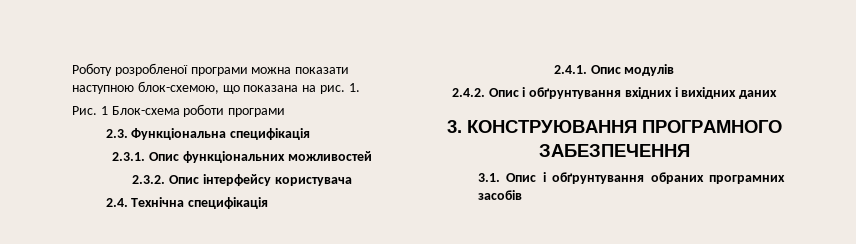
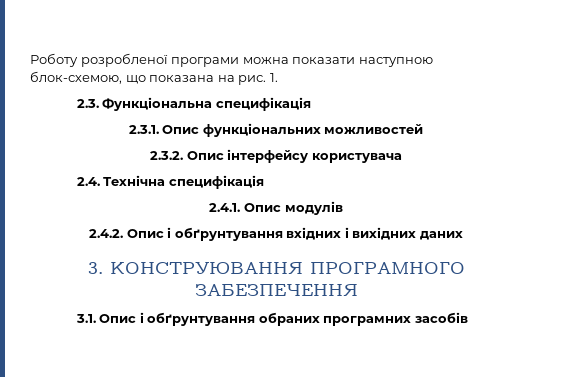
- Рис. 1 Блок-схема роботи програми

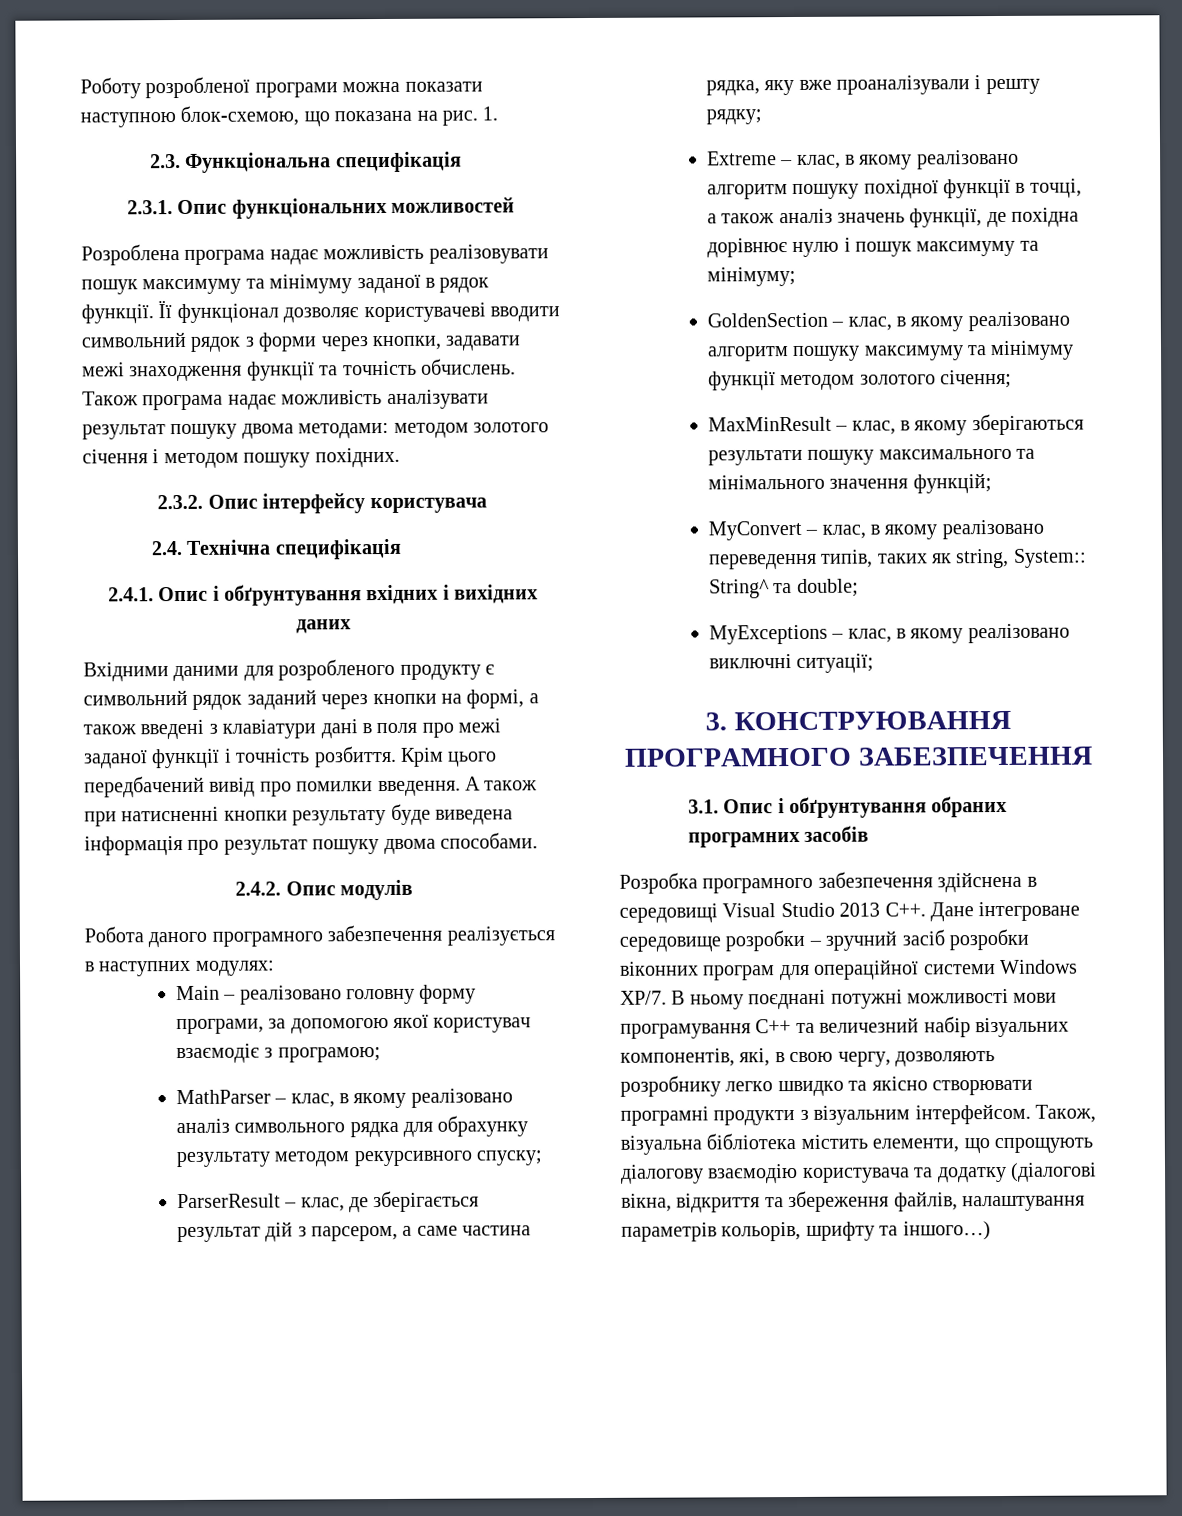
+ Розроблена програма надає можливість реалізовувати пошук максимуму та мінімуму заданої в рядок функції. Її функціонал дозволяє користувачеві вводити символьний рядок з форми через кнопки, задавати межі знаходження функції та точність обчислень. Також програма надає можливість аналізувати результат пошуку двома методами: методом золотого січення і методом пошуку похідних.
- 2.4.1. Опис модулів
- 2.4.2. Опис і обґрунтування вхідних і вихідних даних
+ 2.4.1. Опис і обґрунтування вхідних і вихідних даних
+ Вхідними даними для розробленого продукту є символьний рядок заданий через кнопки на формі, а також введені з клавіатури дані в поля про межі заданої функції і точність розбиття. Крім цього передбачений вивід про помилки введення. А також при натисненні кнопки результату буде виведена інформація про результат пошуку двома способами.
+ 2.4.2. Опис модулів
+ Робота даного програмного забезпечення реалізується в наступних модулях:
+ Main – реалізовано головну форму програми, за допомогою якої користувач взаємодіє з програмою;
+ MathParser – клас, в якому реалізовано аналіз символьного рядка для обрахунку результату методом рекурсивного спуску;
+ ParserResult – клас, де зберігається результат дій з парсером, а саме частина рядка, яку вже проаналізували і решту рядку;
+ Extreme – клас, в якому реалізовано алгоритм пошуку похідної функції в точці, а також аналіз значень функції, де похідна дорівнює нулю і пошук максимуму та мінімуму;
+ GoldenSection – клас, в якому реалізовано алгоритм пошуку максимуму та мінімуму функції методом золотого січення;
+ MaxMinResult – клас, в якому зберігаються результати пошуку максимального та мінімального значення функцій;
+ MyConvert – клас, в якому реалізовано переведення типів, таких як string, System:: String^ та double;
+ MyExceptions – клас, в якому реалізовано виключні ситуації;
+ Розробка програмного забезпечення здійснена в середовищі Visual Studio 2013 C++. Дане інтегроване середовище розробки – зручний засіб розробки віконних програм для операційної системи Windows XP/7. В ньому поєднані потужні можливості мови програмування С++ та величезний набір візуальних компонентів, які, в свою чергу, дозволяють розробнику легко швидко та якісно створювати програмні продукти з візуальним інтерфейсом. Також, візуальна бібліотека містить елементи, що спрощують діалогову взаємодію користувача та додатку (діалогові вікна, відкриття та збереження файлів, налаштування параметрів кольорів, шрифту та іншого…)

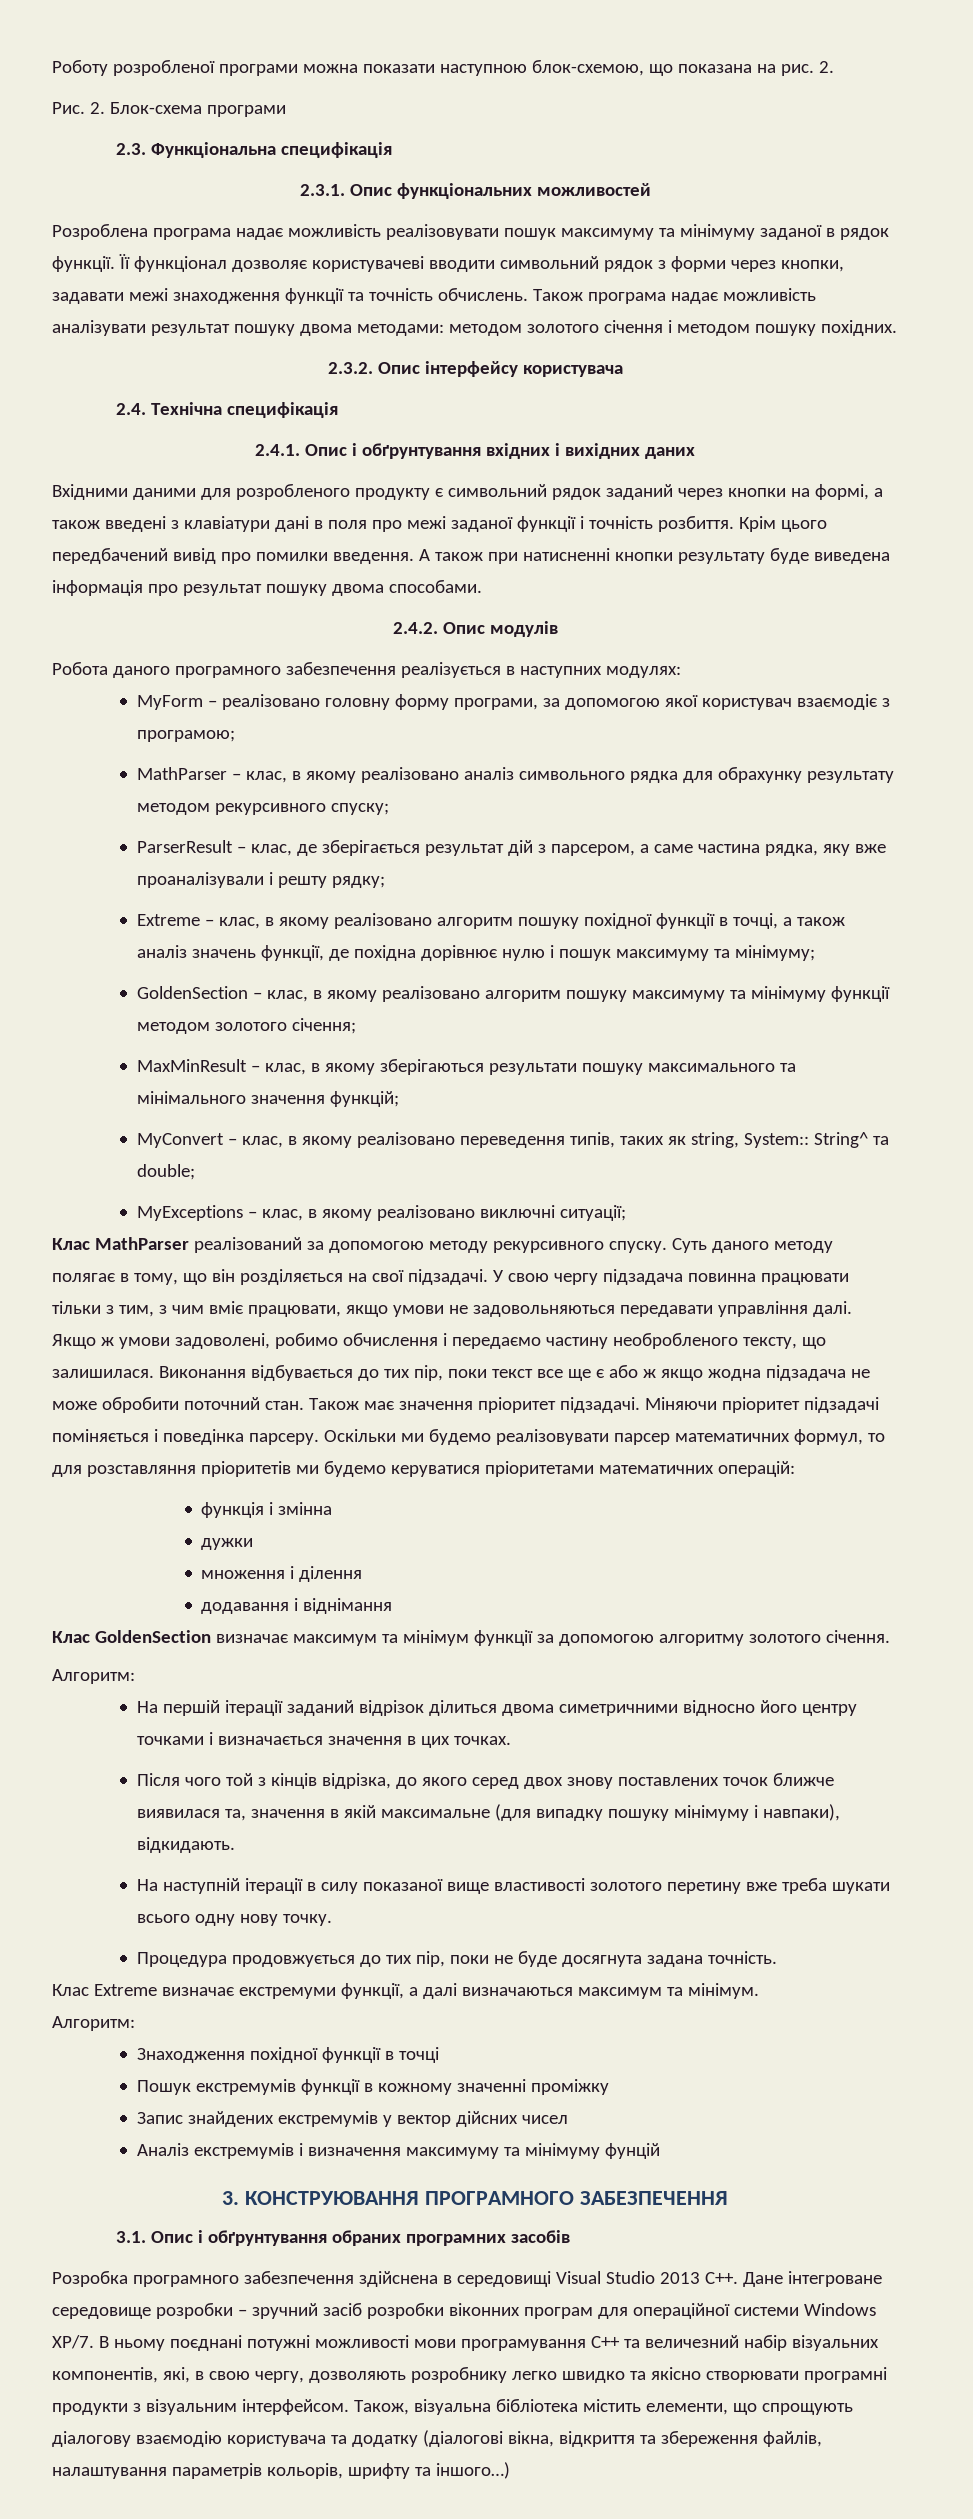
- Роботу розробленої програми можна показати наступною блок-схемою, що показана на рис. 1.
+ Роботу розробленої програми можна показати наступною блок-схемою, що показана на рис. 2.
+ Рис. 2. Блок-схема програми
- Main – реалізовано головну форму програми, за допомогою якої користувач взаємодіє з програмою;
+ MyForm – реалізовано головну форму програми, за допомогою якої користувач взаємодіє з програмою;
+ Клас MathParser реалізований за допомогою методу рекурсивного спуску. Суть даного методу полягає в тому, що він розділяється на свої підзадачі. У свою чергу підзадача повинна працювати тільки з тим, з чим вміє працювати, якщо умови не задовольняються передавати управління далі. Якщо ж умови задоволені, робимо обчислення і передаємо частину необробленого тексту, що залишилася. Виконання відбувається до тих пір, поки текст все ще є або ж якщо жодна підзадача не може обробити поточний стан. Також має значення пріоритет підзадачі. Міняючи пріоритет підзадачі поміняється і поведінка парсеру. Оскільки ми будемо реалізовувати парсер математичних формул, то для розставляння пріоритетів ми будемо керуватися пріоритетами математичних операцій:
+ функція і змінна
+ дужки
+ множення і ділення
+ додавання і віднімання
+ Клас GoldenSection визначає максимум та мінімум функції за допомогою алгоритму золотого січення.
+ Алгоритм:
+ На першій ітерації заданий відрізок ділиться двома симетричними відносно його центру точками і визначається значення в цих точках.
+ Після чого той з кінців відрізка, до якого серед двох знову поставлених точок ближче виявилася та, значення в якій максимальне (для випадку пошуку мінімуму і навпаки), відкидають.
+ На наступній ітерації в силу показаної вище властивості золотого перетину вже треба шукати всього одну нову точку.
+ Процедура продовжується до тих пір, поки не буде досягнута задана точність.
+ Клас Extreme визначає екстремуми функції, а далі визначаються максимум та мінімум.
+ Алгоритм:
+ Знаходження похідної функції в точці
+ Пошук екстремумів функції в кожному значенні проміжку
+ Запис знайдених екстремумів у вектор дійсних чисел
+ Аналіз екстремумів і визначення максимуму та мінімуму фунцій

